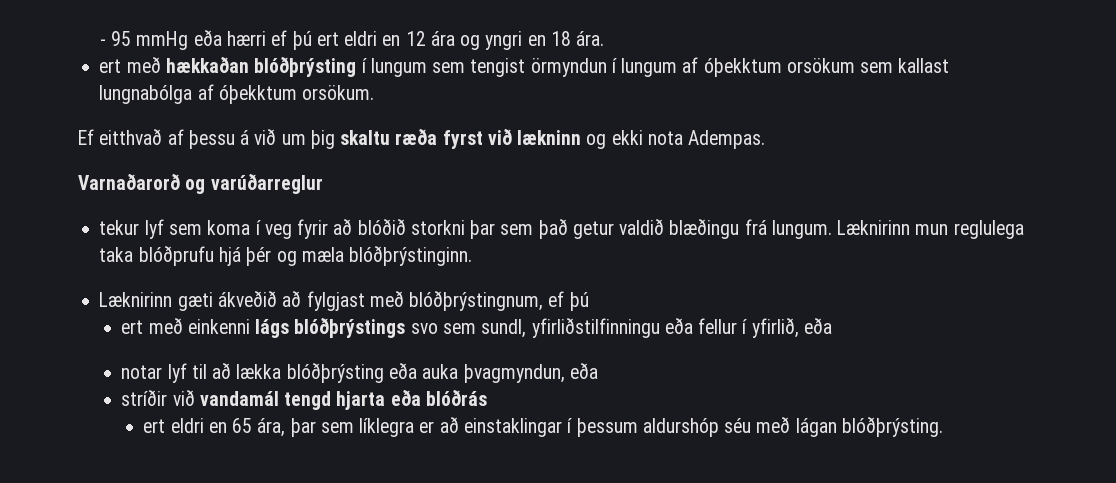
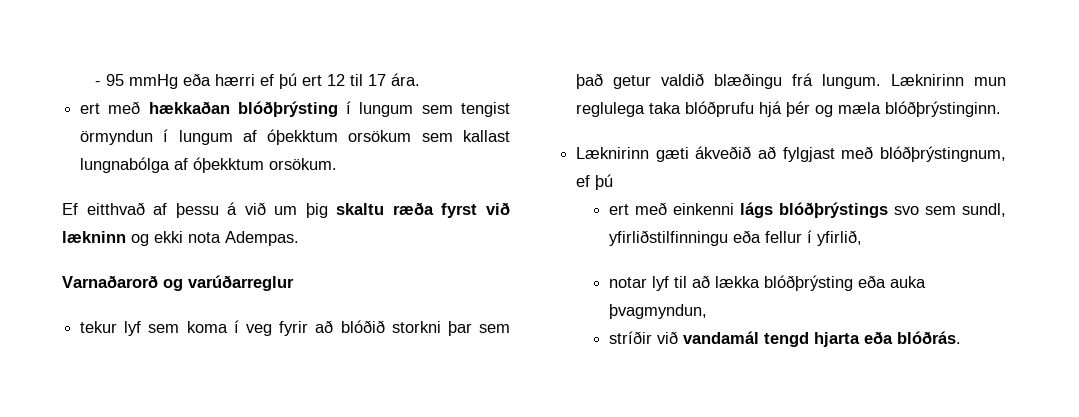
- - 95 mmHg eða hærri ef þú ert eldri en 12 ára og yngri en 18 ára.
+ - 95 mmHg eða hærri ef þú ert 12 til 17 ára.
- ert með einkenni lágs blóðþrýstings svo sem sundl, yfirliðstilfinningu eða fellur í yfirlið, eða
+ ert með einkenni lágs blóðþrýstings svo sem sundl, yfirliðstilfinningu eða fellur í yfirlið,
- notar lyf til að lækka blóðþrýsting eða auka þvagmyndun, eða
+ notar lyf til að lækka blóðþrýsting eða auka þvagmyndun,
- stríðir við vandamál tengd hjarta eða blóðrás
- ert eldri en 65 ára, þar sem líklegra er að einstaklingar í þessum aldurshóp séu með lágan blóðþrýsting.
+ stríðir við vandamál tengd hjarta eða blóðrás.

